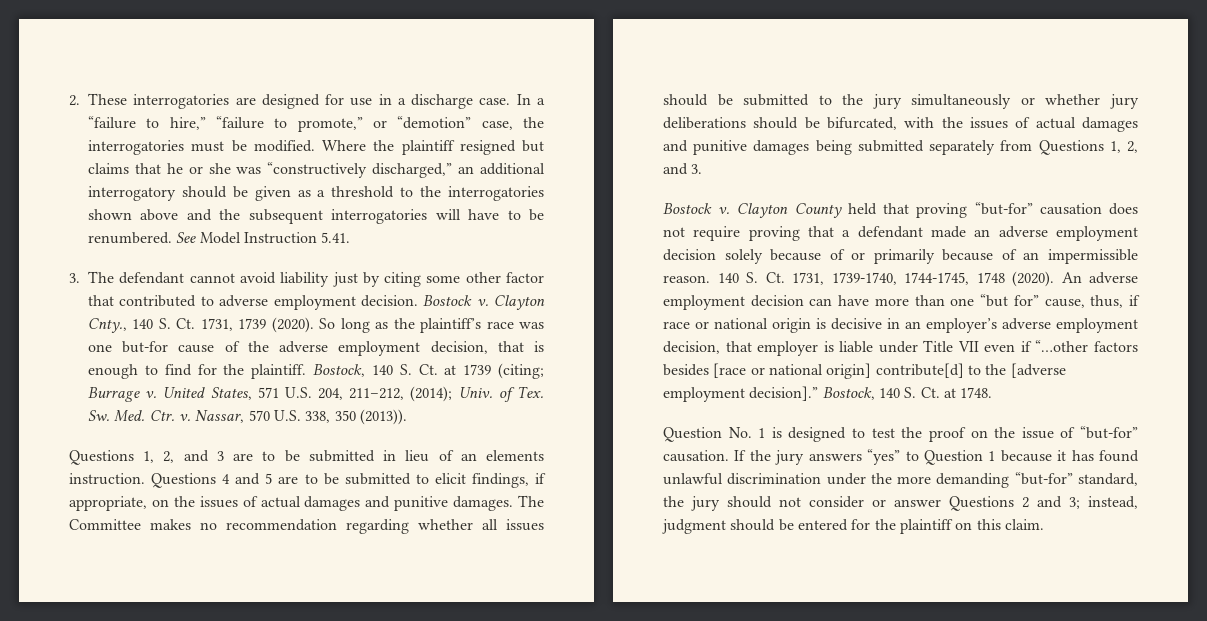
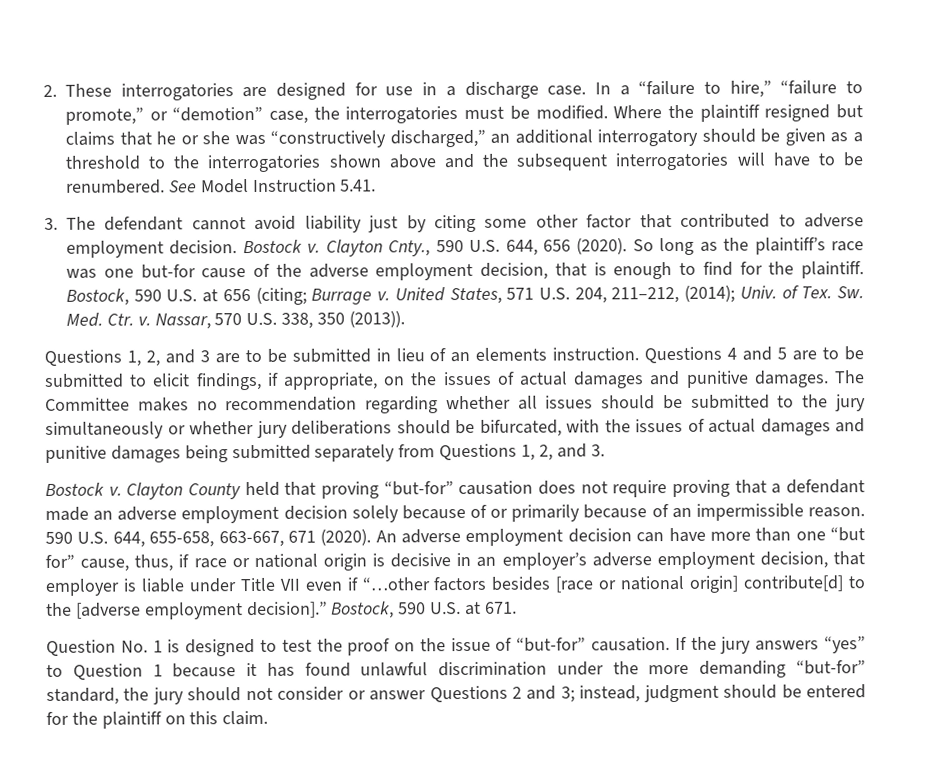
- Clayton Cnty., 140 S. Ct. 1731, 1739 (2020).
+ Clayton Cnty., 590 U.S. 644, 656 (2020).
- Bostock, 140 S. Ct. at 1739 (citing; Burrage v.
+ Bostock, 590 U.S. at 656 (citing; Burrage v.
- 140 S. Ct. 1731, 1739-1740, 1744-1745, 1748 (2020).
+ 590 U.S. 644, 655-658, 663-667, 671 (2020).
- Bostock, 140 S. Ct. at 1748.
+ Bostock, 590 U.S. at 671.

